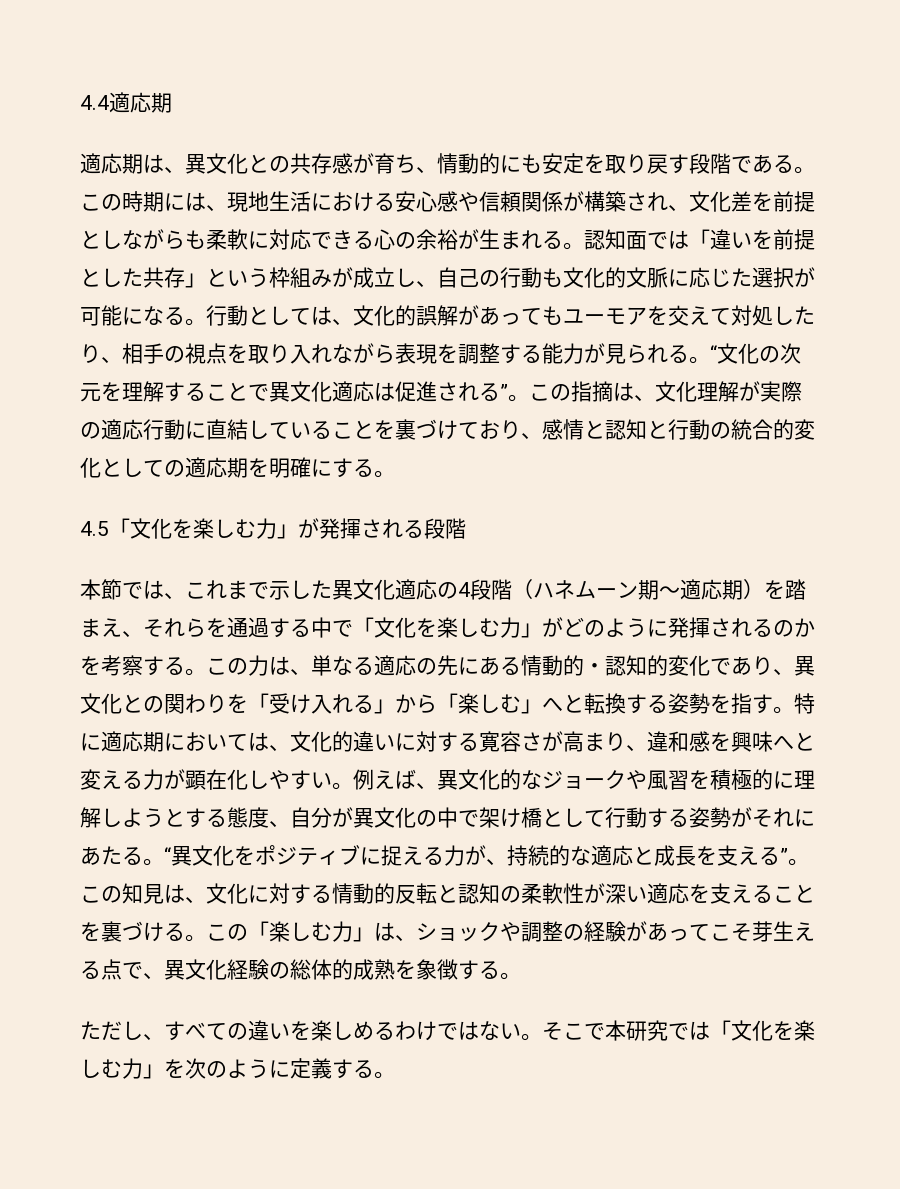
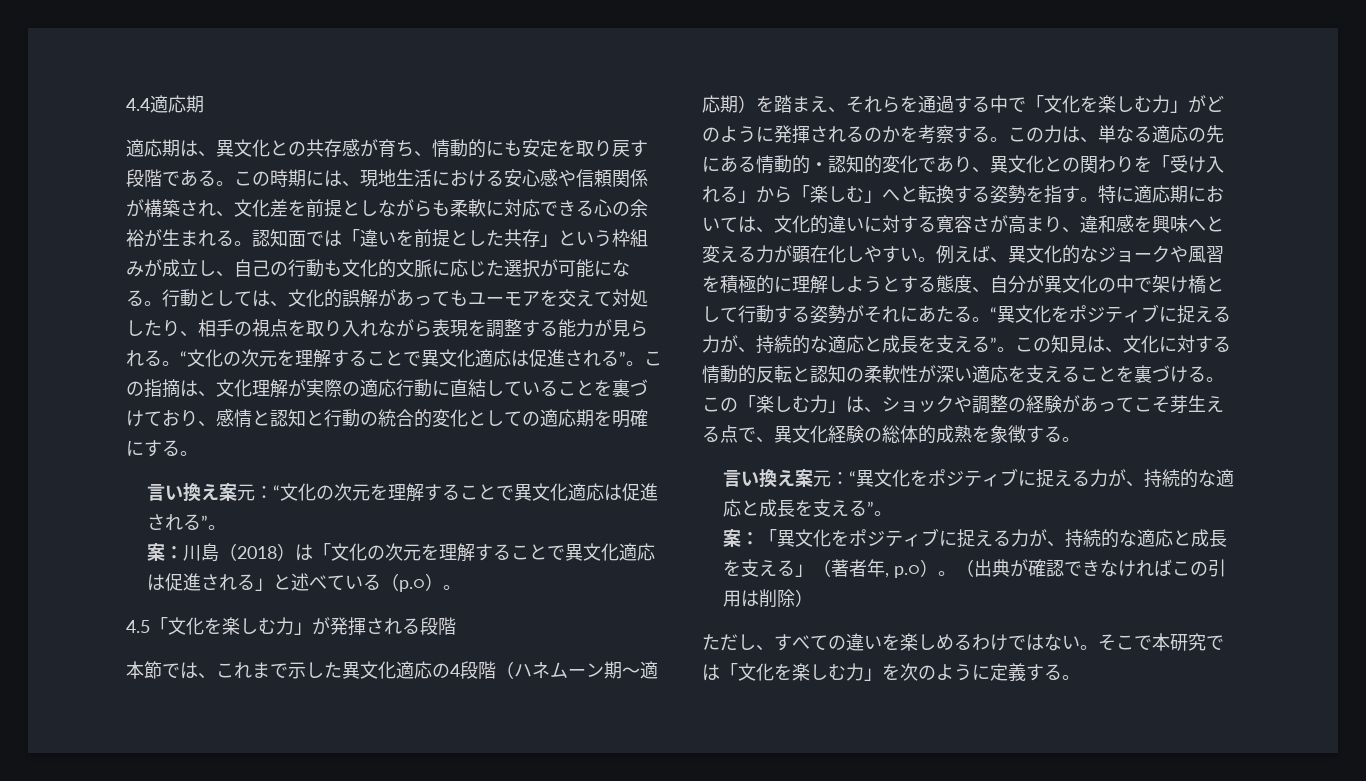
+ 言い換え案元：“文化の次元を理解することで異文化適応は促進される”。
+ 案：川島（2018）は「文化の次元を理解することで異文化適応は促進される」と述べている（p.○）。
+ 言い換え案元：“異文化をポジティブに捉える力が、持続的な適応と成長を支える”。
+ 案：「異文化をポジティブに捉える力が、持続的な適応と成長を支える」（著者年, p.○）。（出典が確認できなければこの引用は削除）

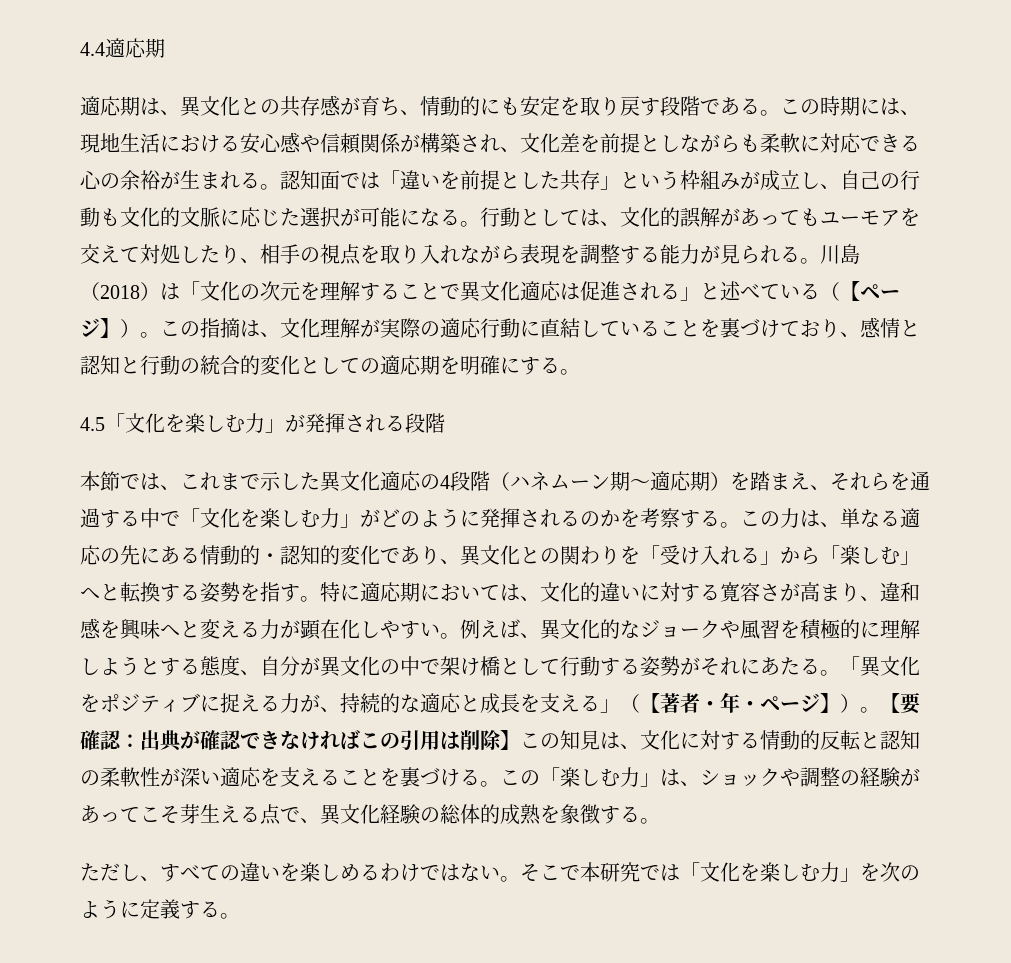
- 行動としては、文化的誤解があってもユーモアを交えて対処したり、相手の視点を取り入れながら表現を調整する能力が見られる。“文化の次元を理解することで異文化適応は促進される”。
+ 行動としては、文化的誤解があってもユーモアを交えて対処したり、相手の視点を取り入れながら表現を調整する能力が見られる。川島（2018）は「文化の次元を理解することで異文化適応は促進される」と述べている（【ページ】）。
- 言い換え案元：“文化の次元を理解することで異文化適応は促進される”。
- 案：川島（2018）は「文化の次元を理解することで異文化適応は促進される」と述べている（p.○）。
- “異文化をポジティブに捉える力が、持続的な適応と成長を支える”。この知見は、文化に対する情動的反転と認知の柔軟性が深い適応を支えることを裏づける。
+ 「異文化をポジティブに捉える力が、持続的な適応と成長を支える」（【著者・年・ページ】）。【要確認：出典が確認できなければこの引用は削除】この知見は、文化に対する情動的反転と認知の柔軟性が深い適応を支えることを裏づける。
- 言い換え案元：“異文化をポジティブに捉える力が、持続的な適応と成長を支える”。
- 案：「異文化をポジティブに捉える力が、持続的な適応と成長を支える」（著者年, p.○）。（出典が確認できなければこの引用は削除）

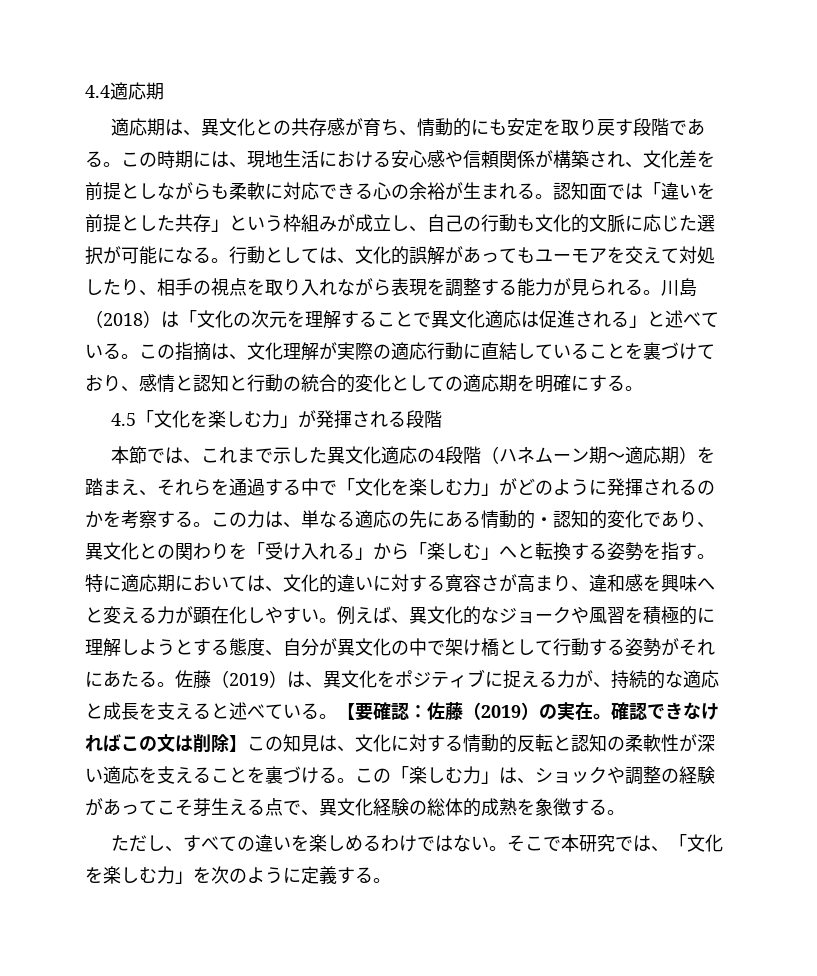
- 川島（2018）は「文化の次元を理解することで異文化適応は促進される」と述べている（【ページ】）。
+ 川島（2018）は「文化の次元を理解することで異文化適応は促進される」と述べている。
- 「異文化をポジティブに捉える力が、持続的な適応と成長を支える」（【著者・年・ページ】）。【要確認：出典が確認できなければこの引用は削除】この知見は、文化に対する情動的反転と認知の柔軟性が深い適応を支えることを裏づける。
+ 佐藤（2019）は、異文化をポジティブに捉える力が、持続的な適応と成長を支えると述べている。【要確認：佐藤（2019）の実在。確認できなければこの文は削除】この知見は、文化に対する情動的反転と認知の柔軟性が深い適応を支えることを裏づける。
- そこで本研究では「文化を楽しむ力」を次のように定義する。
+ そこで本研究では、「文化を楽しむ力」を次のように定義する。

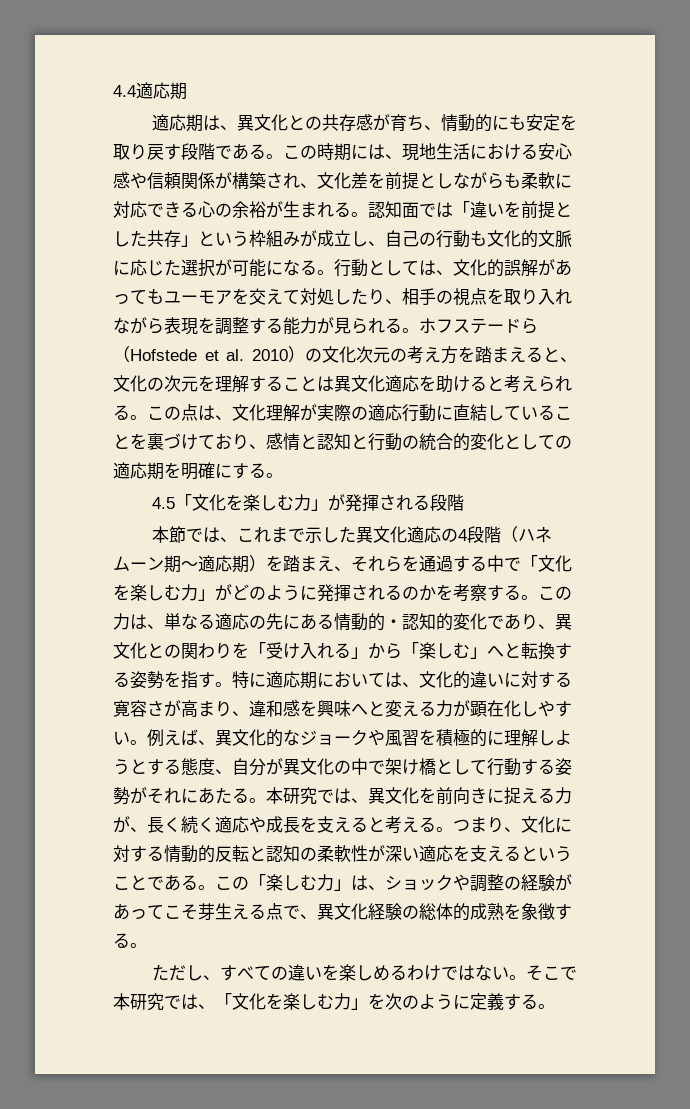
- 川島（2018）は「文化の次元を理解することで異文化適応は促進される」と述べている。この指摘は、文化理解が実際の適応行動に直結していることを裏づけており、感情と認知と行動の統合的変化としての適応期を明確にする。
+ ホフステードら（Hofstede et al. 2010）の文化次元の考え方を踏まえると、文化の次元を理解することは異文化適応を助けると考えられる。この点は、文化理解が実際の適応行動に直結していることを裏づけており、感情と認知と行動の統合的変化としての適応期を明確にする。
- 佐藤（2019）は、異文化をポジティブに捉える力が、持続的な適応と成長を支えると述べている。【要確認：佐藤（2019）の実在。確認できなければこの文は削除】この知見は、文化に対する情動的反転と認知の柔軟性が深い適応を支えることを裏づける。
+ 本研究では、異文化を前向きに捉える力が、長く続く適応や成長を支えると考える。つまり、文化に対する情動的反転と認知の柔軟性が深い適応を支えるということである。

